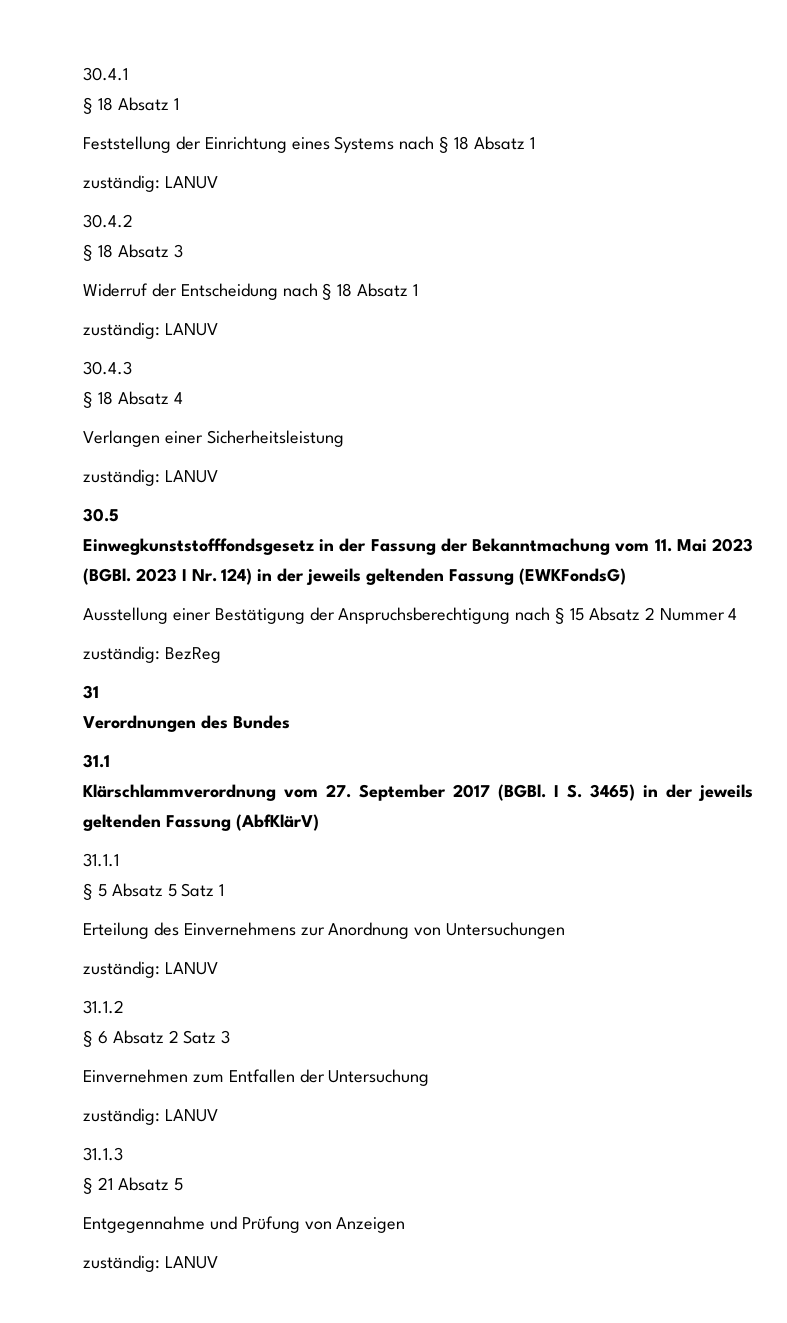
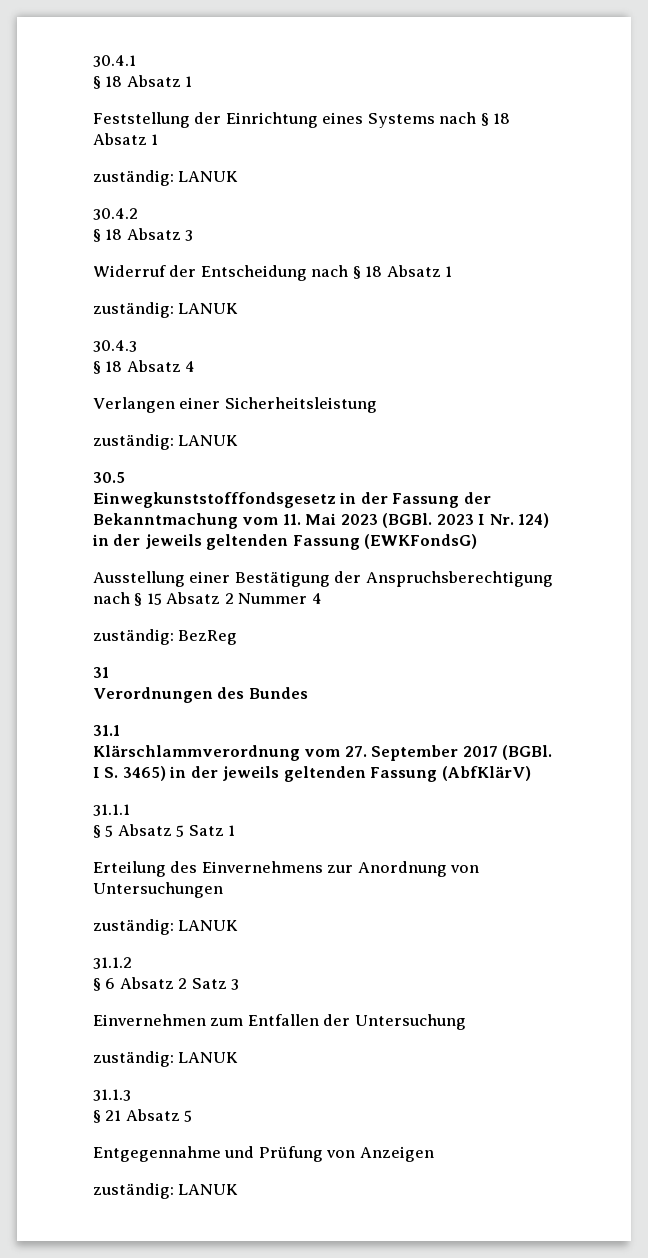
  Feststellung der Einrichtung eines Systems nach § 18 Absatz 1
- zuständig: LANUV
+ zuständig: LANUK
  Widerruf der Entscheidung nach § 18 Absatz 1
- zuständig: LANUV
+ zuständig: LANUK
  Verlangen einer Sicherheitsleistung
- zuständig: LANUV
+ zuständig: LANUK
  Erteilung des Einvernehmens zur Anordnung von Untersuchungen
- zuständig: LANUV
+ zuständig: LANUK
  Einvernehmen zum Entfallen der Untersuchung
- zuständig: LANUV
+ zuständig: LANUK
  Entgegennahme und Prüfung von Anzeigen
- zuständig: LANUV
+ zuständig: LANUK

